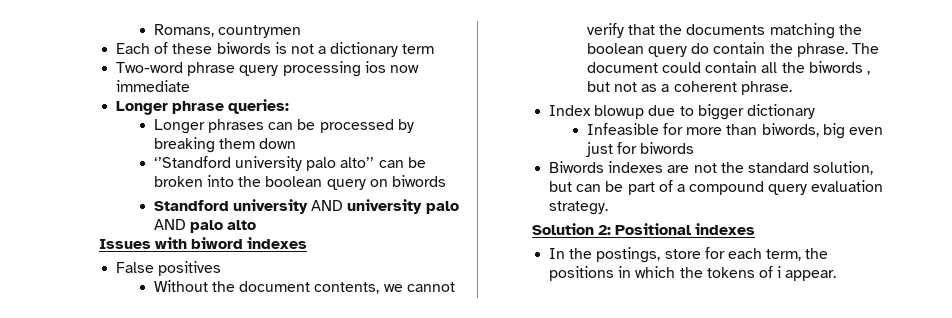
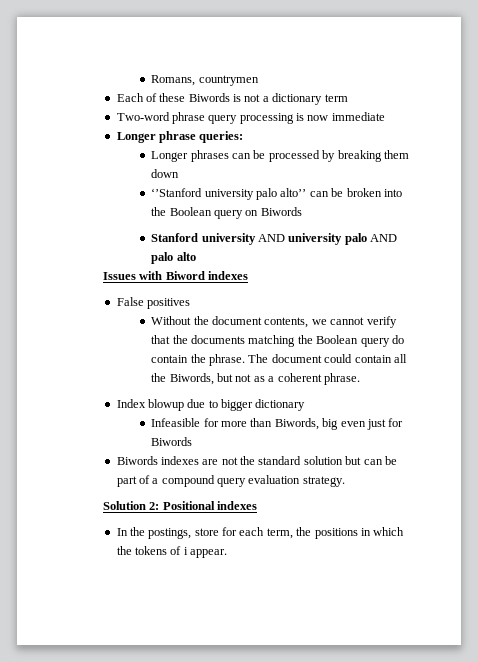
- Each of these biwords is not a dictionary term
+ Each of these Biwords is not a dictionary term
- Two-word phrase query processing ios now immediate
+ Two-word phrase query processing is now immediate
- ‘’Standford university palo alto’’ can be broken into the boolean query on biwords
- Standford university AND university palo AND palo alto
+ ‘’Stanford university palo alto’’ can be broken into the Boolean query on Biwords
+ Stanford university AND university palo AND palo alto
- Issues with biword indexes
+ Issues with Biword indexes
- Without the document contents, we cannot verify that the documents matching the boolean query do contain the phrase.
+ Without the document contents, we cannot verify that the documents matching the Boolean query do contain the phrase.
- The document could contain all the biwords , but not as a coherent phrase.
+ The document could contain all the Biwords, but not as a coherent phrase.
- Infeasible for more than biwords, big even just for biwords
+ Infeasible for more than Biwords, big even just for Biwords
- Biwords indexes are not the standard solution, but can be part of a compound query evaluation strategy.
+ Biwords indexes are not the standard solution but can be part of a compound query evaluation strategy.

